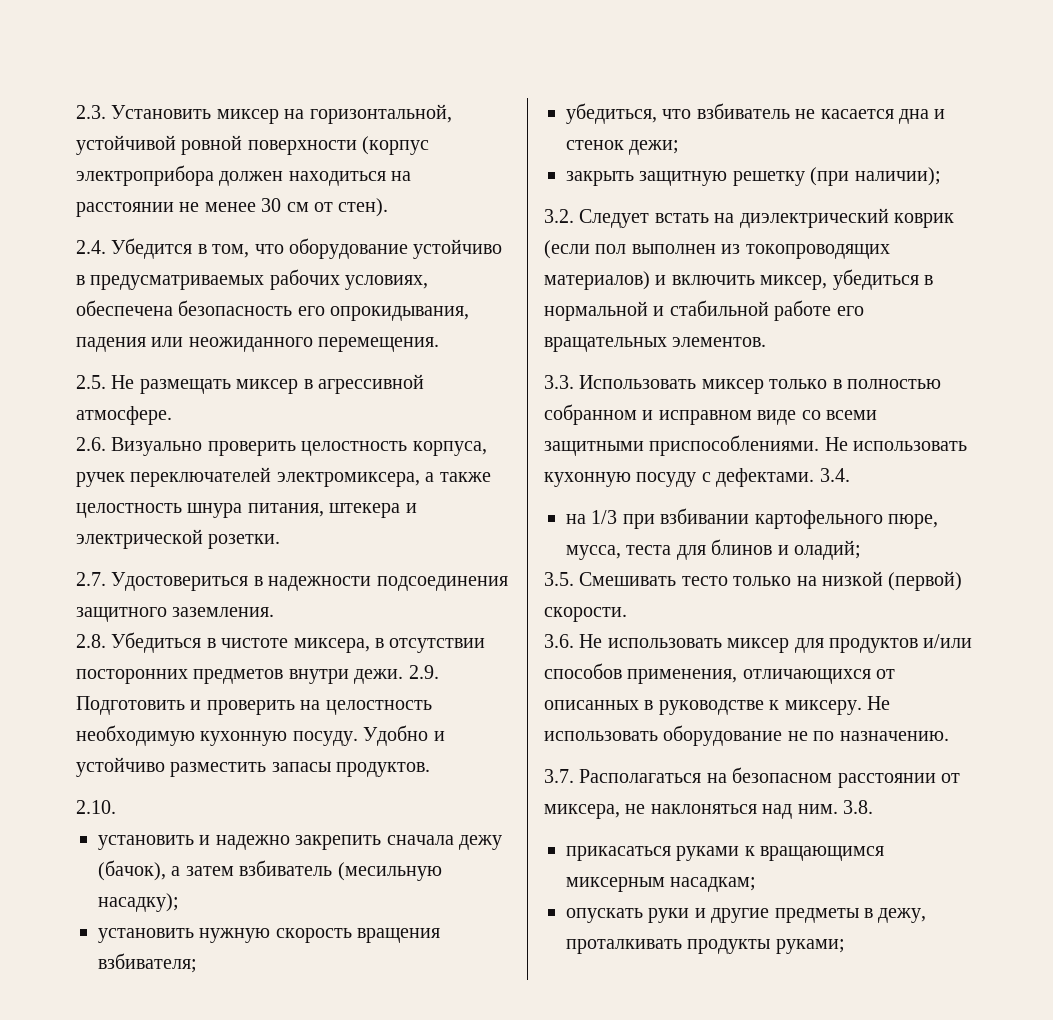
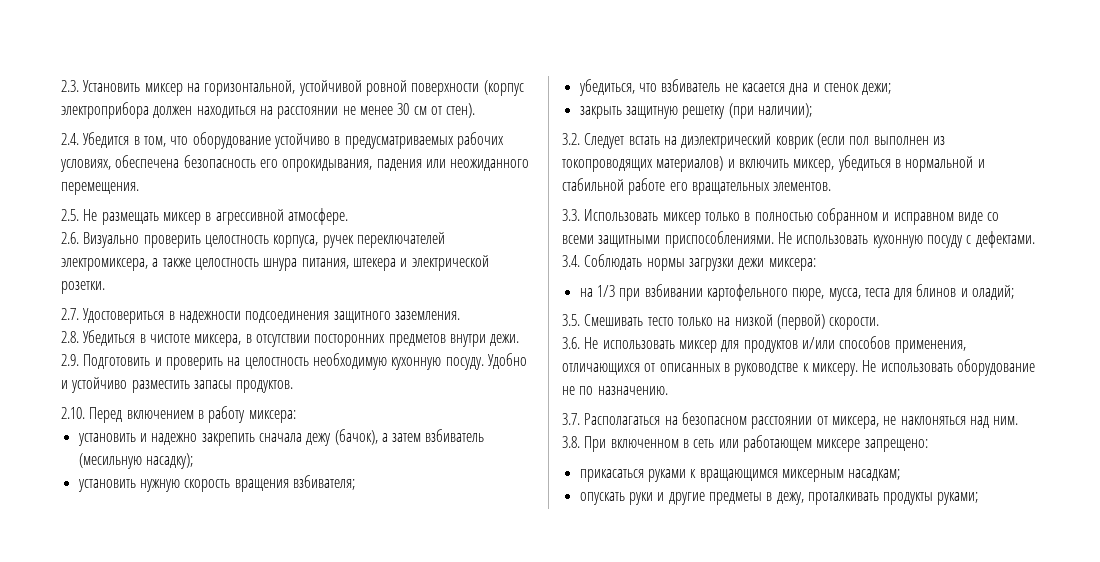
- 2.10.
+ 2.10. Перед включением в работу миксера:
- 3.4.
+ 3.4. Соблюдать нормы загрузки дежи миксера:
- 3.8.
+ 3.8. При включенном в сеть или работающем миксере запрещено:

